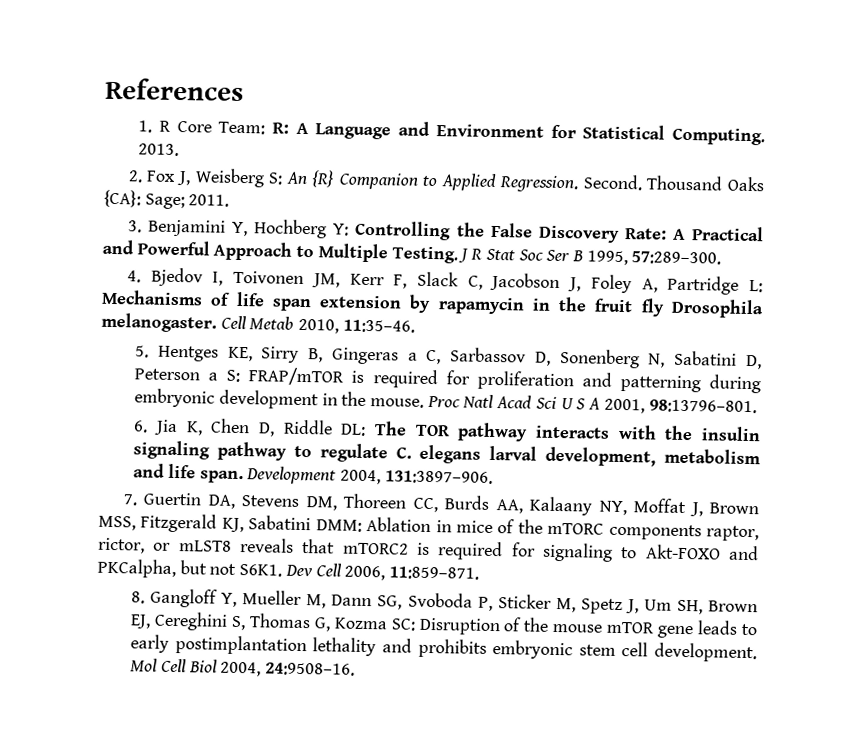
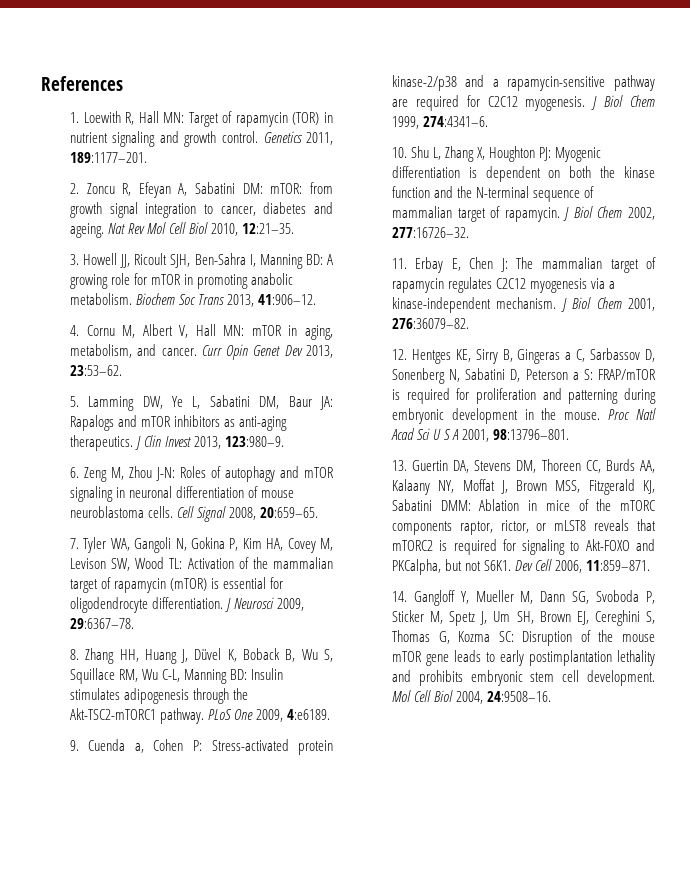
- 1. R Core Team: R: A Language and Environment for Statistical Computing. 2013.
- 2. Fox J, Weisberg S: An {R} Companion to Applied Regression. Second. Thousand Oaks {CA}: Sage; 2011.
- 3. Benjamini Y, Hochberg Y: Controlling the False Discovery Rate: A Practical and Powerful Approach to Multiple Testing. J R Stat Soc Ser B 1995, 57:289–300.
- 4. Bjedov I, Toivonen JM, Kerr F, Slack C, Jacobson J, Foley A, Partridge L: Mechanisms of life span extension by rapamycin in the fruit fly Drosophila melanogaster. Cell Metab 2010, 11:35–46.
- 5. Hentges KE, Sirry B, Gingeras a C, Sarbassov D, Sonenberg N, Sabatini D, Peterson a S: FRAP/mTOR is required for proliferation and patterning during embryonic development in the mouse.
+ 1. Loewith R, Hall MN: Target of rapamycin (TOR) in nutrient signaling and growth control. Genetics 2011, 189:1177–201.
+ 2. Zoncu R, Efeyan A, Sabatini DM: mTOR: from growth signal integration to cancer, diabetes and ageing. Nat Rev Mol Cell Biol 2010, 12:21–35.
+ 3. Howell JJ, Ricoult SJH, Ben-Sahra I, Manning BD: A growing role for mTOR in promoting anabolic metabolism. Biochem Soc Trans 2013, 41:906–12.
+ 4. Cornu M, Albert V, Hall MN: mTOR in aging, metabolism, and cancer. Curr Opin Genet Dev 2013, 23:53–62.
+ 5. Lamming DW, Ye L, Sabatini DM, Baur JA: Rapalogs and mTOR inhibitors as anti-aging therapeutics. J Clin Invest 2013, 123:980–9.
+ 6. Zeng M, Zhou J-N: Roles of autophagy and mTOR signaling in neuronal differentiation of mouse neuroblastoma cells. Cell Signal 2008, 20:659–65.
+ 7. Tyler WA, Gangoli N, Gokina P, Kim HA, Covey M, Levison SW, Wood TL: Activation of the mammalian target of rapamycin (mTOR) is essential for oligodendrocyte differentiation. J Neurosci 2009, 29:6367–78.
+ 8. Zhang HH, Huang J, Düvel K, Boback B, Wu S, Squillace RM, Wu C-L, Manning BD: Insulin stimulates adipogenesis through the Akt-TSC2-mTORC1 pathway. PLoS One 2009, 4:e6189.
+ 9. Cuenda a, Cohen P: Stress-activated protein kinase-2/p38 and a rapamycin-sensitive pathway are required for C2C12 myogenesis. J Biol Chem 1999, 274:4341–6.
+ 10. Shu L, Zhang X, Houghton PJ: Myogenic differentiation is dependent on both the kinase function and the N-terminal sequence of mammalian target of rapamycin. J Biol Chem 2002, 277:16726–32.
+ 11. Erbay E, Chen J: The mammalian target of rapamycin regulates C2C12 myogenesis via a kinase-independent mechanism. J Biol Chem 2001, 276:36079–82.
+ 12. Hentges KE, Sirry B, Gingeras a C, Sarbassov D, Sonenberg N, Sabatini D, Peterson a S: FRAP/mTOR is required for proliferation and patterning during embryonic development in the mouse.
- 6. Jia K, Chen D, Riddle DL: The TOR pathway interacts with the insulin signaling pathway to regulate C. elegans larval development, metabolism and life span. Development 2004, 131:3897–906.
- 7. Guertin DA, Stevens DM, Thoreen CC, Burds AA, Kalaany NY, Moffat J, Brown MSS, Fitzgerald KJ, Sabatini DMM: Ablation in mice of the mTORC components raptor, rictor, or mLST8 reveals that mTORC2 is required for signaling to Akt-FOXO and PKCalpha, but not S6K1.
+ 13. Guertin DA, Stevens DM, Thoreen CC, Burds AA, Kalaany NY, Moffat J, Brown MSS, Fitzgerald KJ, Sabatini DMM: Ablation in mice of the mTORC components raptor, rictor, or mLST8 reveals that mTORC2 is required for signaling to Akt-FOXO and PKCalpha, but not S6K1.
- 8. Gangloff Y, Mueller M, Dann SG, Svoboda P, Sticker M, Spetz J, Um SH, Brown EJ, Cereghini S, Thomas G, Kozma SC: Disruption of the mouse mTOR gene leads to early postimplantation lethality and prohibits embryonic stem cell development.
+ 14. Gangloff Y, Mueller M, Dann SG, Svoboda P, Sticker M, Spetz J, Um SH, Brown EJ, Cereghini S, Thomas G, Kozma SC: Disruption of the mouse mTOR gene leads to early postimplantation lethality and prohibits embryonic stem cell development.

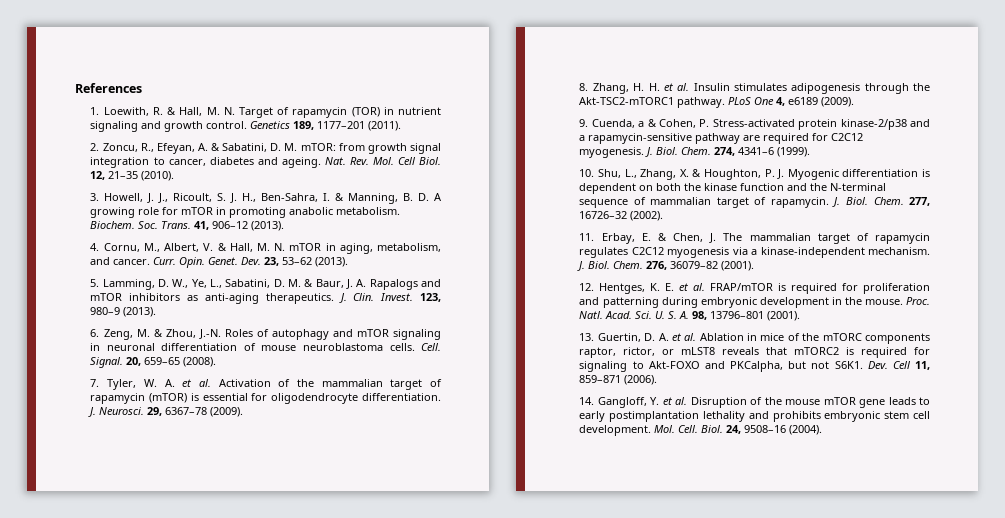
- 1. Loewith R, Hall MN: Target of rapamycin (TOR) in nutrient signaling and growth control.
+ 1. Loewith, R. & Hall, M. N. Target of rapamycin (TOR) in nutrient signaling and growth control.
- Genetics 2011, 189:1177–201.
- 2. Zoncu R, Efeyan A, Sabatini DM: mTOR: from growth signal integration to cancer, diabetes and ageing.
+ Genetics 189, 1177–201 (2011).
+ 2. Zoncu, R., Efeyan, A. & Sabatini, D. M. mTOR: from growth signal integration to cancer, diabetes and ageing.
- Nat Rev Mol Cell Biol 2010, 12:21–35.
- 3. Howell JJ, Ricoult SJH, Ben-Sahra I, Manning BD: A growing role for mTOR in promoting anabolic metabolism.
+ Nat. Rev. Mol. Cell Biol. 12, 21–35 (2010).
+ 3. Howell, J. J., Ricoult, S. J. H., Ben-Sahra, I. & Manning, B. D. A growing role for mTOR in promoting anabolic metabolism.
- Biochem Soc Trans 2013, 41:906–12.
- 4. Cornu M, Albert V, Hall MN: mTOR in aging, metabolism, and cancer.
+ Biochem. Soc. Trans. 41, 906–12 (2013).
+ 4. Cornu, M., Albert, V. & Hall, M. N. mTOR in aging, metabolism, and cancer.
- Curr Opin Genet Dev 2013, 23:53–62.
- 5. Lamming DW, Ye L, Sabatini DM, Baur JA: Rapalogs and mTOR inhibitors as anti-aging therapeutics.
+ Curr. Opin. Genet. Dev. 23, 53–62 (2013).
+ 5. Lamming, D. W., Ye, L., Sabatini, D. M. & Baur, J. A. Rapalogs and mTOR inhibitors as anti-aging therapeutics.
- J Clin Invest 2013, 123:980–9.
- 6. Zeng M, Zhou J-N: Roles of autophagy and mTOR signaling in neuronal differentiation of mouse neuroblastoma cells.
+ J. Clin. Invest. 123, 980–9 (2013).
+ 6. Zeng, M. & Zhou, J.-N. Roles of autophagy and mTOR signaling in neuronal differentiation of mouse neuroblastoma cells.
- Cell Signal 2008, 20:659–65.
- 7. Tyler WA, Gangoli N, Gokina P, Kim HA, Covey M, Levison SW, Wood TL: Activation of the mammalian target of rapamycin (mTOR) is essential for oligodendrocyte differentiation.
+ Cell. Signal. 20, 659–65 (2008).
+ 7. Tyler, W. A. et al. Activation of the mammalian target of rapamycin (mTOR) is essential for oligodendrocyte differentiation.
- J Neurosci 2009, 29:6367–78.
- 8. Zhang HH, Huang J, Düvel K, Boback B, Wu S, Squillace RM, Wu C-L, Manning BD: Insulin stimulates adipogenesis through the Akt-TSC2-mTORC1 pathway.
+ J. Neurosci. 29, 6367–78 (2009).
+ 8. Zhang, H. H. et al. Insulin stimulates adipogenesis through the Akt-TSC2-mTORC1 pathway.
- PLoS One 2009, 4:e6189.
- 9. Cuenda a, Cohen P: Stress-activated protein kinase-2/p38 and a rapamycin-sensitive pathway are required for C2C12 myogenesis.
+ PLoS One 4, e6189 (2009).
+ 9. Cuenda, a & Cohen, P. Stress-activated protein kinase-2/p38 and a rapamycin-sensitive pathway are required for C2C12 myogenesis.
- J Biol Chem 1999, 274:4341–6.
- 10. Shu L, Zhang X, Houghton PJ: Myogenic differentiation is dependent on both the kinase function and the N-terminal sequence of mammalian target of rapamycin.
+ J. Biol. Chem. 274, 4341–6 (1999).
+ 10. Shu, L., Zhang, X. & Houghton, P. J. Myogenic differentiation is dependent on both the kinase function and the N-terminal sequence of mammalian target of rapamycin.
- J Biol Chem 2002, 277:16726–32.
- 11. Erbay E, Chen J: The mammalian target of rapamycin regulates C2C12 myogenesis via a kinase-independent mechanism.
+ J. Biol. Chem. 277, 16726–32 (2002).
+ 11. Erbay, E. & Chen, J. The mammalian target of rapamycin regulates C2C12 myogenesis via a kinase-independent mechanism.
- J Biol Chem 2001, 276:36079–82.
- 12. Hentges KE, Sirry B, Gingeras a C, Sarbassov D, Sonenberg N, Sabatini D, Peterson a S: FRAP/mTOR is required for proliferation and patterning during embryonic development in the mouse.
+ J. Biol. Chem. 276, 36079–82 (2001).
+ 12. Hentges, K. E. et al. FRAP/mTOR is required for proliferation and patterning during embryonic development in the mouse.
- Proc Natl Acad Sci U S A 2001, 98:13796–801.
- 13. Guertin DA, Stevens DM, Thoreen CC, Burds AA, Kalaany NY, Moffat J, Brown MSS, Fitzgerald KJ, Sabatini DMM: Ablation in mice of the mTORC components raptor, rictor, or mLST8 reveals that mTORC2 is required for signaling to Akt-FOXO and PKCalpha, but not S6K1.
+ Proc. Natl. Acad. Sci. U. S. A. 98, 13796–801 (2001).
+ 13. Guertin, D. A. et al. Ablation in mice of the mTORC components raptor, rictor, or mLST8 reveals that mTORC2 is required for signaling to Akt-FOXO and PKCalpha, but not S6K1.
- Dev Cell 2006, 11:859–871.
- 14. Gangloff Y, Mueller M, Dann SG, Svoboda P, Sticker M, Spetz J, Um SH, Brown EJ, Cereghini S, Thomas G, Kozma SC: Disruption of the mouse mTOR gene leads to early postimplantation lethality and prohibits embryonic stem cell development.
+ Dev. Cell 11, 859–871 (2006).
+ 14. Gangloff, Y. et al. Disruption of the mouse mTOR gene leads to early postimplantation lethality and prohibits embryonic stem cell development.
- Mol Cell Biol 2004, 24:9508–16.
+ Mol. Cell. Biol. 24, 9508–16 (2004).

